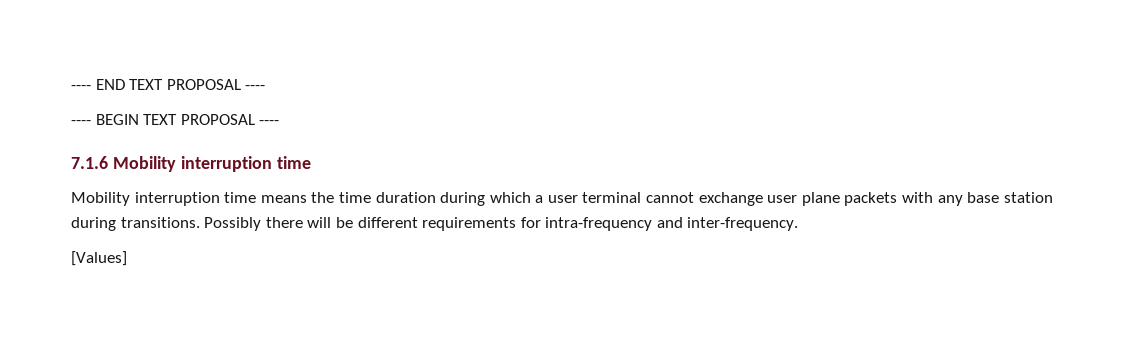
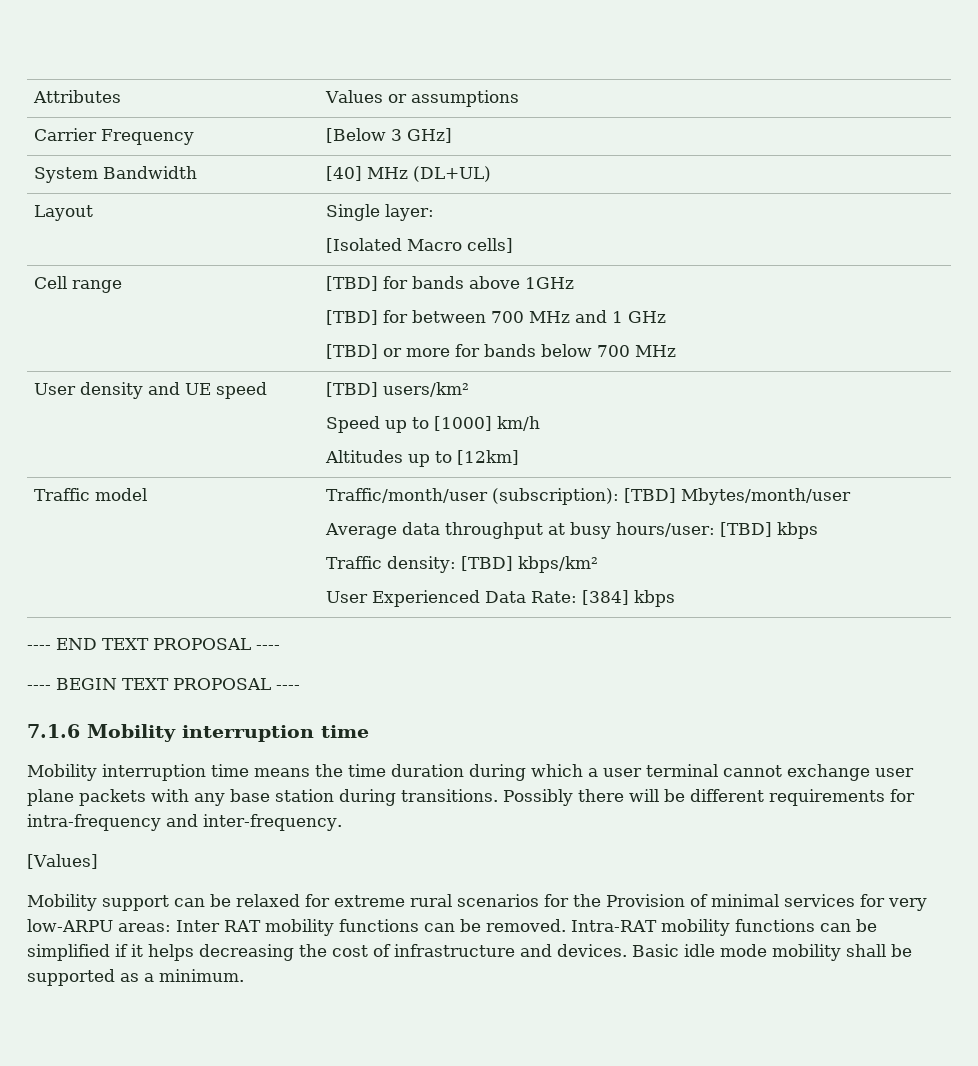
+ Attributes | Values or assumptions
+ Carrier Frequency | [Below 3 GHz]
+ System Bandwidth | [40] MHz (DL+UL)
+ Layout | Single layer:
+ [Isolated Macro cells]
+ Cell range | [TBD] for bands above 1GHz
+ [TBD] for between 700 MHz and 1 GHz
+ [TBD] or more for bands below 700 MHz
+ User density and UE speed | [TBD] users/km²
+ Speed up to [1000] km/h
+ Altitudes up to [12km]
+ Traffic model | Traffic/month/user (subscription): [TBD] Mbytes/month/user
+ Average data throughput at busy hours/user: [TBD] kbps
+ Traffic density: [TBD] kbps/km²
+ User Experienced Data Rate: [384] kbps
+ Mobility support can be relaxed for extreme rural scenarios for the Provision of minimal services for very low-ARPU areas: Inter RAT mobility functions can be removed. Intra-RAT mobility functions can be simplified if it helps decreasing the cost of infrastructure and devices. Basic idle mode mobility shall be supported as a minimum.

